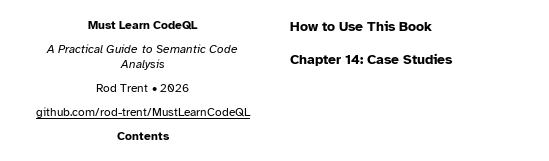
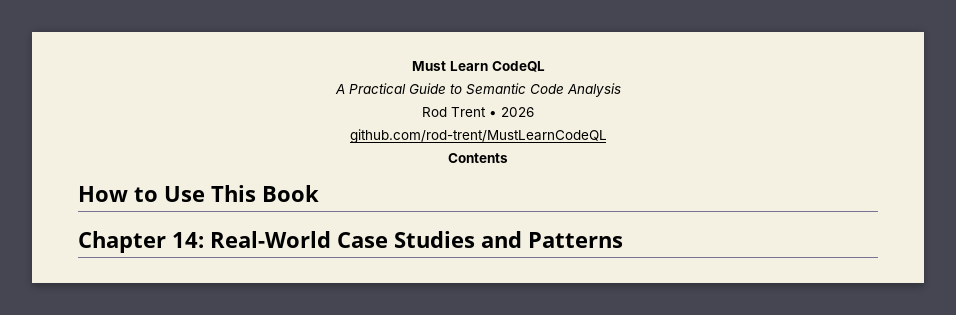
- Chapter 14: Case Studies
+ Chapter 14: Real-World Case Studies and Patterns

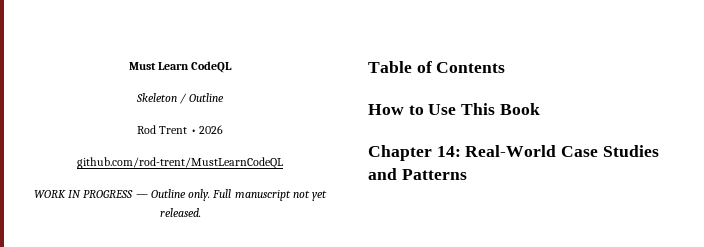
- A Practical Guide to Semantic Code Analysis
+ Skeleton / Outline
- Contents
+ WORK IN PROGRESS — Outline only. Full manuscript not yet released.
+ Table of Contents

